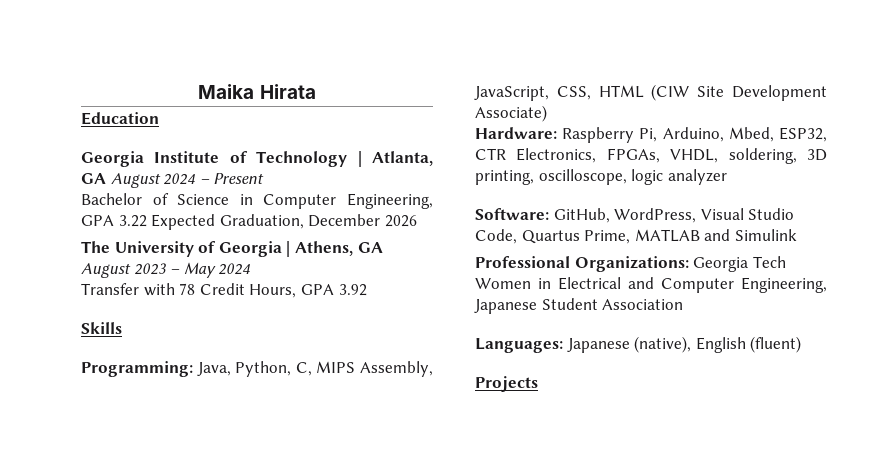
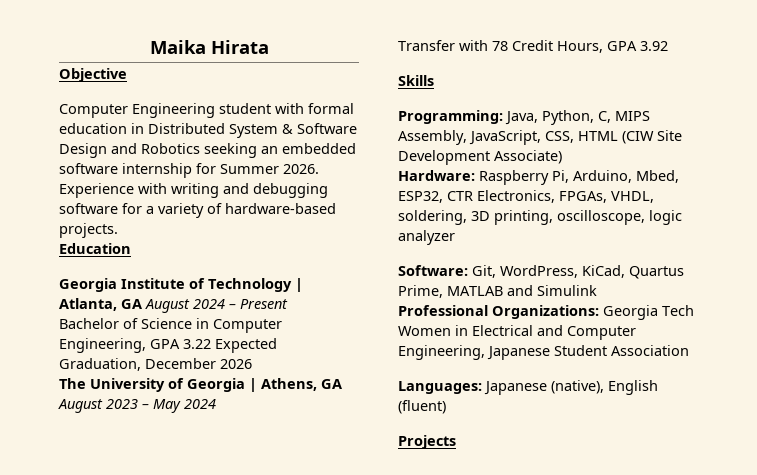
+ Objective
+ Computer Engineering student with formal education in Distributed System & Software Design and Robotics seeking an embedded software internship for Summer 2026. Experience with writing and debugging software for a variety of hardware-based projects.
- Software: GitHub, WordPress, Visual Studio Code, Quartus Prime, MATLAB and Simulink
+ Software: Git, WordPress, KiCad, Quartus Prime, MATLAB and Simulink

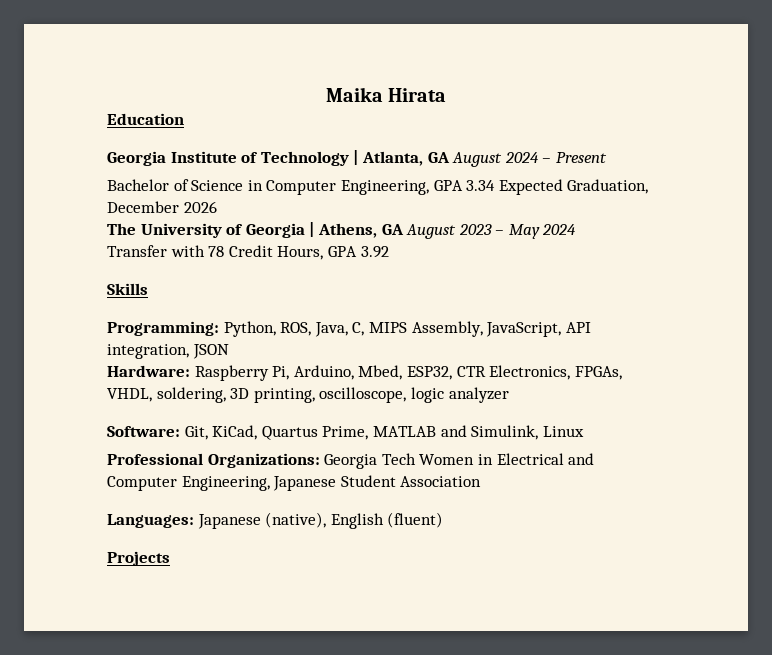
- Objective
- Computer Engineering student with formal education in Distributed System & Software Design and Robotics seeking an embedded software internship for Summer 2026. Experience with writing and debugging software for a variety of hardware-based projects.
- Bachelor of Science in Computer Engineering, GPA 3.22 Expected Graduation, December 2026
+ Bachelor of Science in Computer Engineering, GPA 3.34 Expected Graduation, December 2026
- Programming: Java, Python, C, MIPS Assembly, JavaScript, CSS, HTML (CIW Site Development Associate)
+ Programming: Python, ROS, Java, C, MIPS Assembly, JavaScript, API integration, JSON
- Software: Git, WordPress, KiCad, Quartus Prime, MATLAB and Simulink
+ Software: Git, KiCad, Quartus Prime, MATLAB and Simulink, Linux

